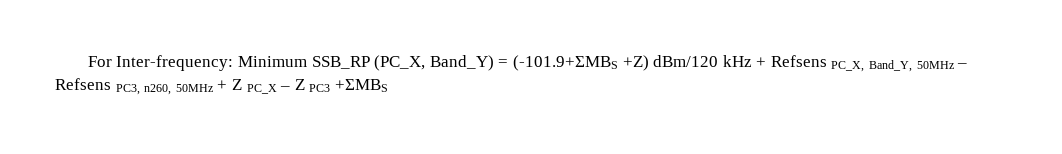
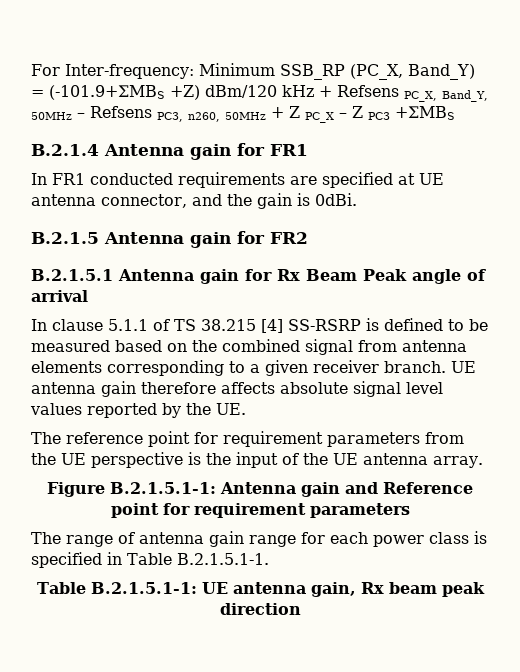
+ B.2.1.4 Antenna gain for FR1
+ In FR1 conducted requirements are specified at UE antenna connector, and the gain is 0dBi.
+ B.2.1.5 Antenna gain for FR2
+ B.2.1.5.1 Antenna gain for Rx Beam Peak angle of arrival
+ In clause 5.1.1 of TS 38.215 [4] SS-RSRP is defined to be measured based on the combined signal from antenna elements corresponding to a given receiver branch. UE antenna gain therefore affects absolute signal level values reported by the UE.
+ The reference point for requirement parameters from the UE perspective is the input of the UE antenna array.
+ Figure B.2.1.5.1-1: Antenna gain and Reference point for requirement parameters
+ The range of antenna gain range for each power class is specified in Table B.2.1.5.1-1.
+ Table B.2.1.5.1-1: UE antenna gain, Rx beam peak direction

